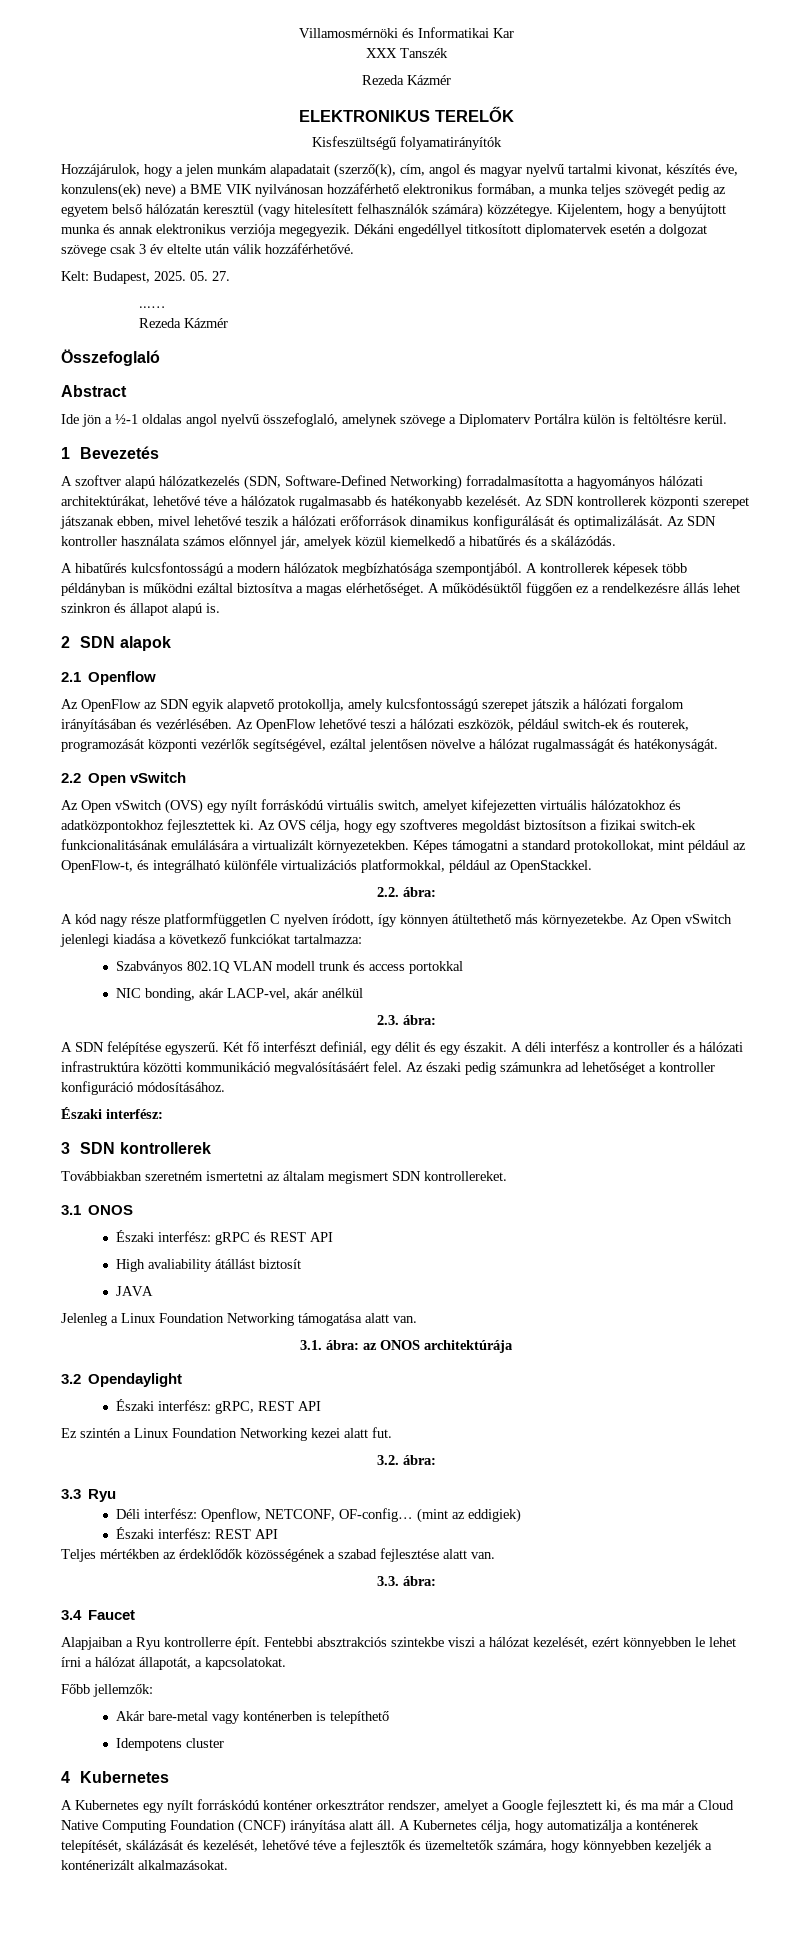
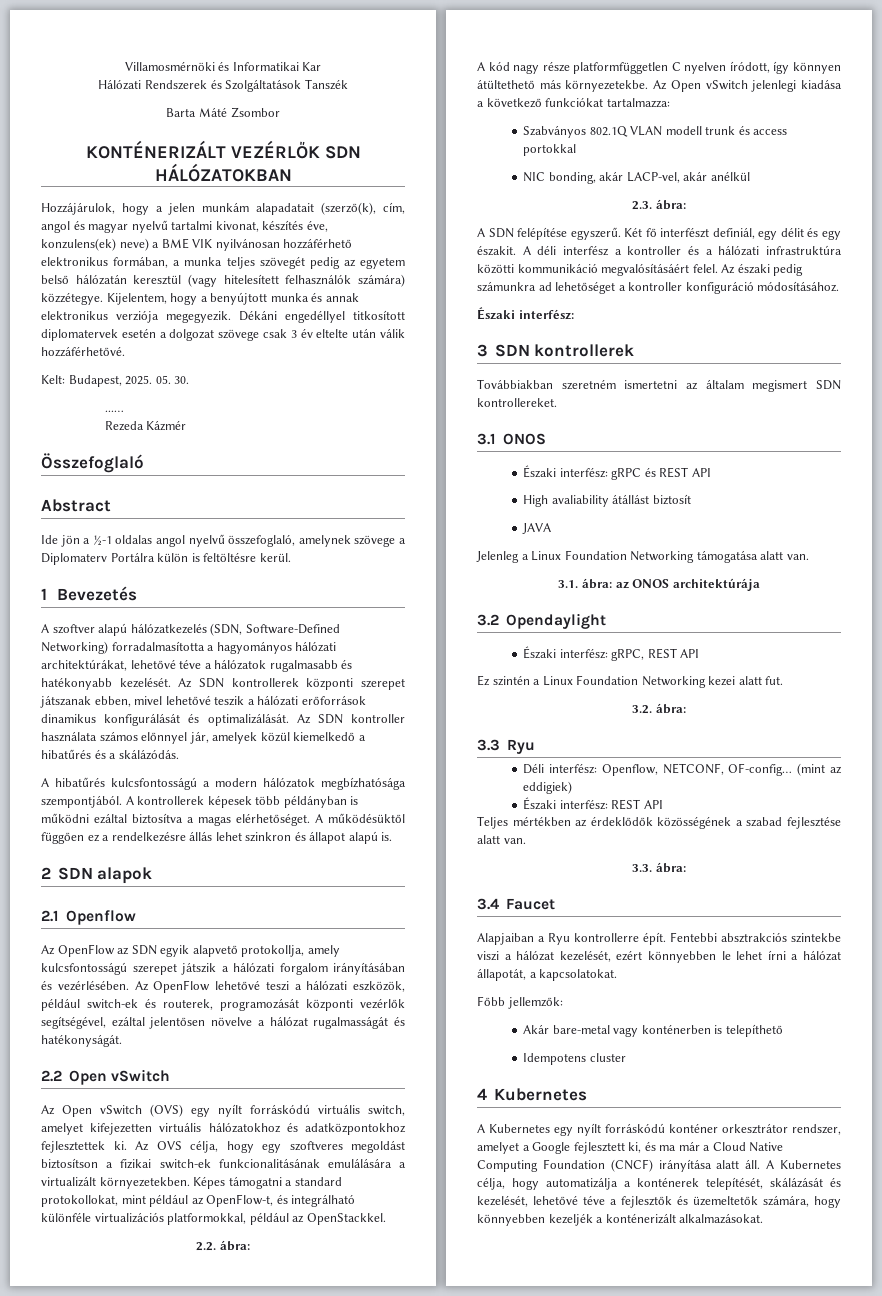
- XXX Tanszék
- Rezeda Kázmér
- ELEKTRONIKUS TERELŐK
- Kisfeszültségű folyamatirányítók
+ Hálózati Rendszerek és Szolgáltatások Tanszék
+ Barta Máté Zsombor
+ KONTÉNERIZÁLT VEZÉRLŐK SDN HÁLÓZATOKBAN
- 05. 27.
+ 05. 30.

